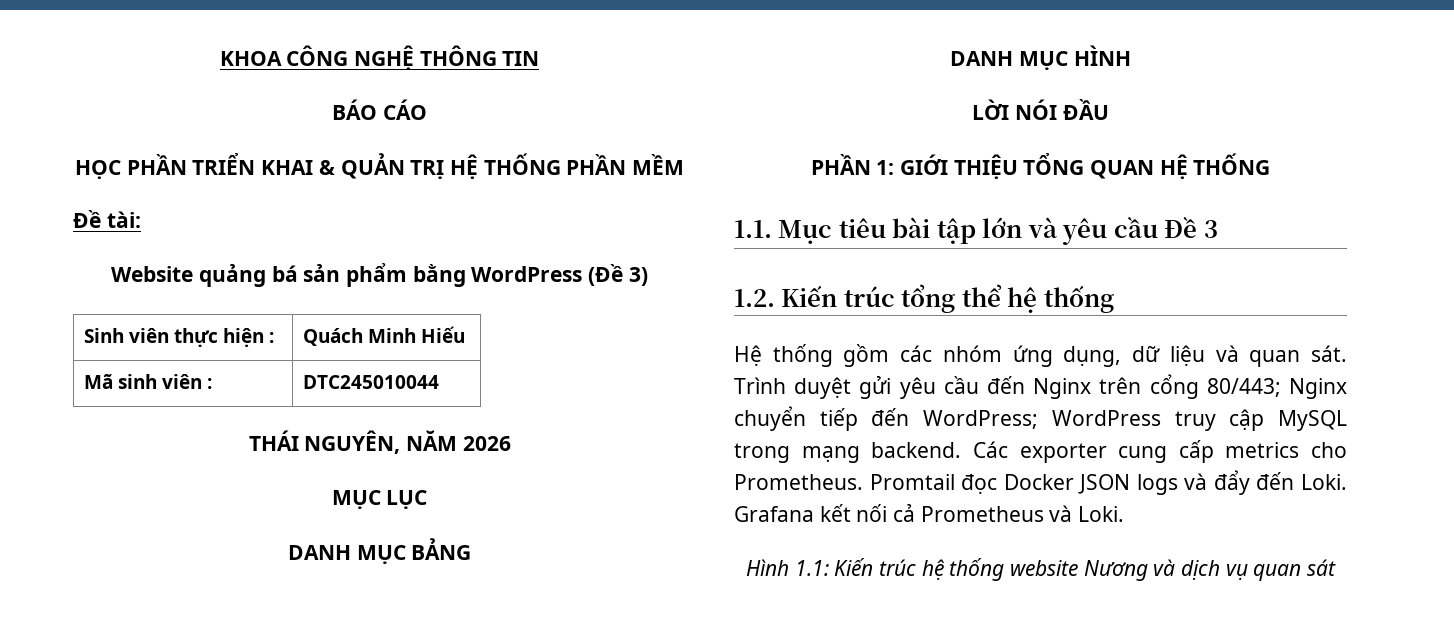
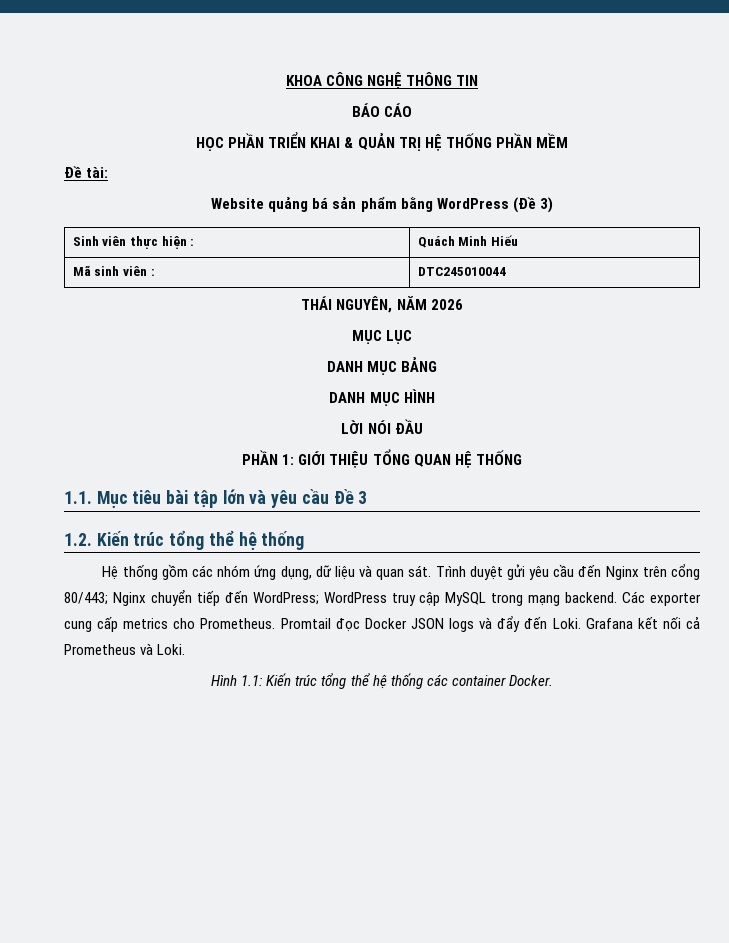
- Hình 1.1: Kiến trúc hệ thống website Nương và dịch vụ quan sát
+ Hình 1.1: Kiến trúc tổng thể hệ thống các container Docker.

